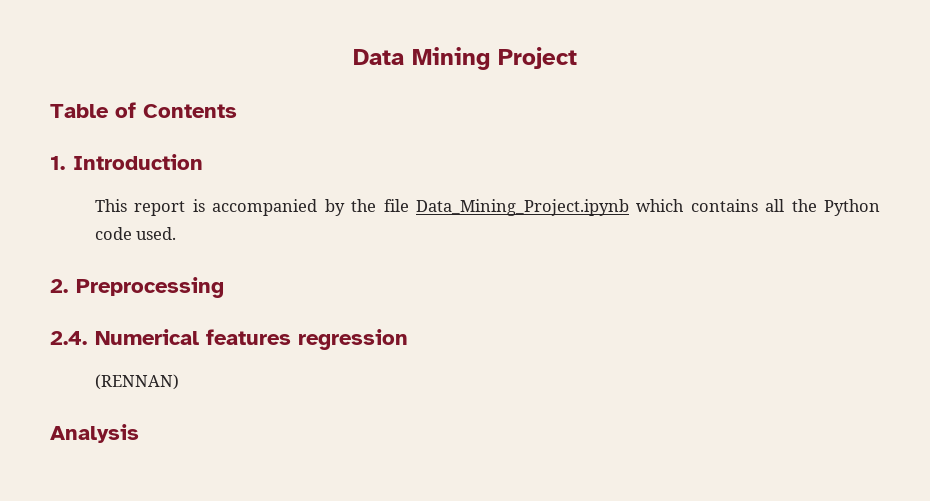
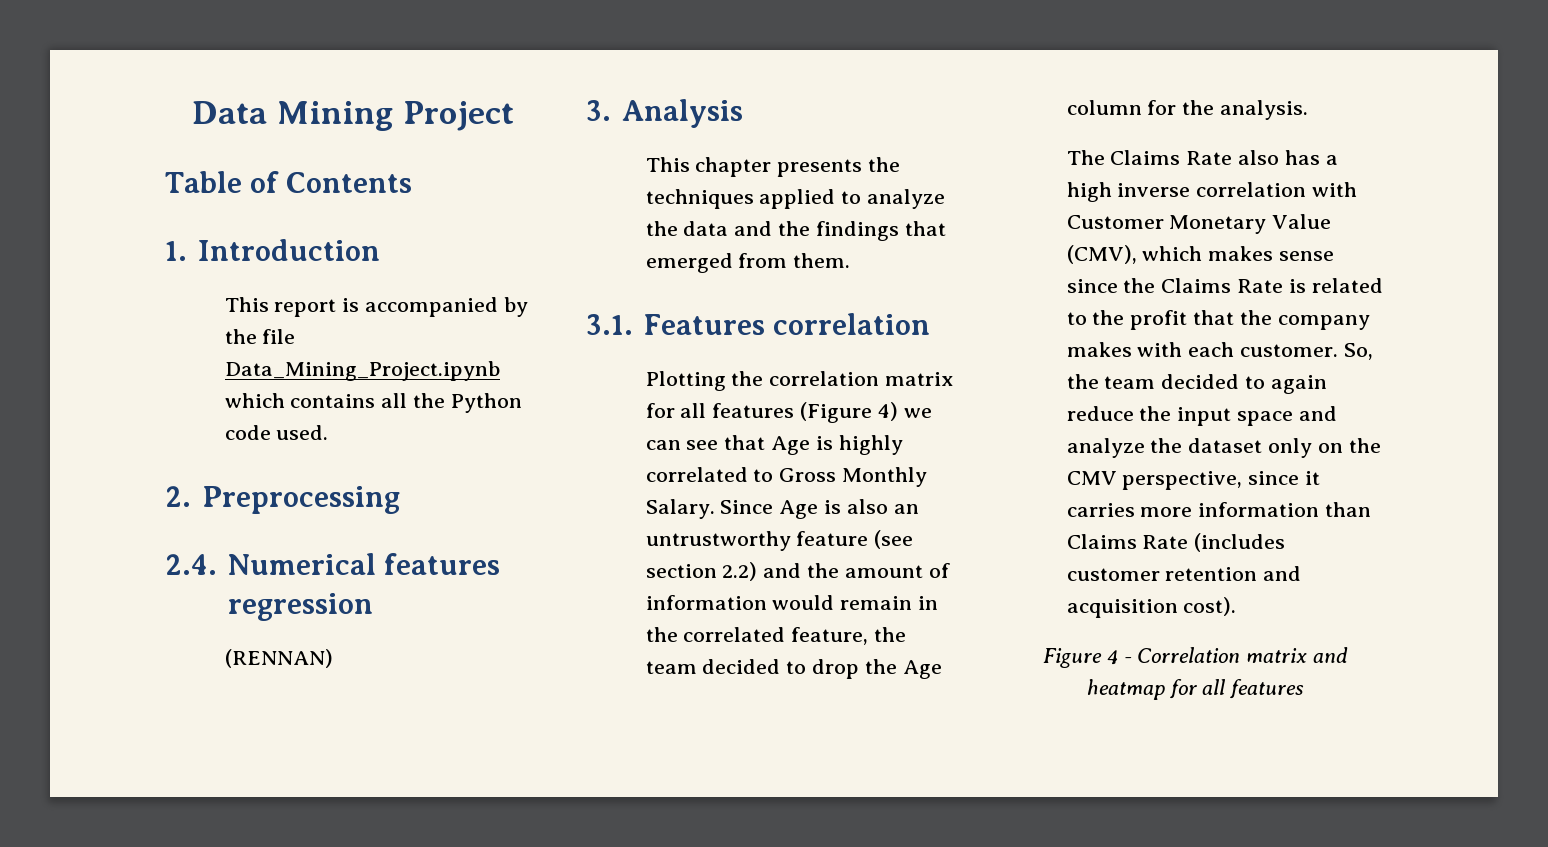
- Analysis
+ 3. Analysis
+ This chapter presents the techniques applied to analyze the data and the findings that emerged from them.
+ 3.1. Features correlation
+ Plotting the correlation matrix for all features (Figure 4) we can see that Age is highly correlated to Gross Monthly Salary. Since Age is also an untrustworthy feature (see section 2.2) and the amount of information would remain in the correlated feature, the team decided to drop the Age column for the analysis.
+ The Claims Rate also has a high inverse correlation with Customer Monetary Value (CMV), which makes sense since the Claims Rate is related to the profit that the company makes with each customer. So, the team decided to again reduce the input space and analyze the dataset only on the CMV perspective, since it carries more information than Claims Rate (includes customer retention and acquisition cost).
+ Figure 4 - Correlation matrix and heatmap for all features

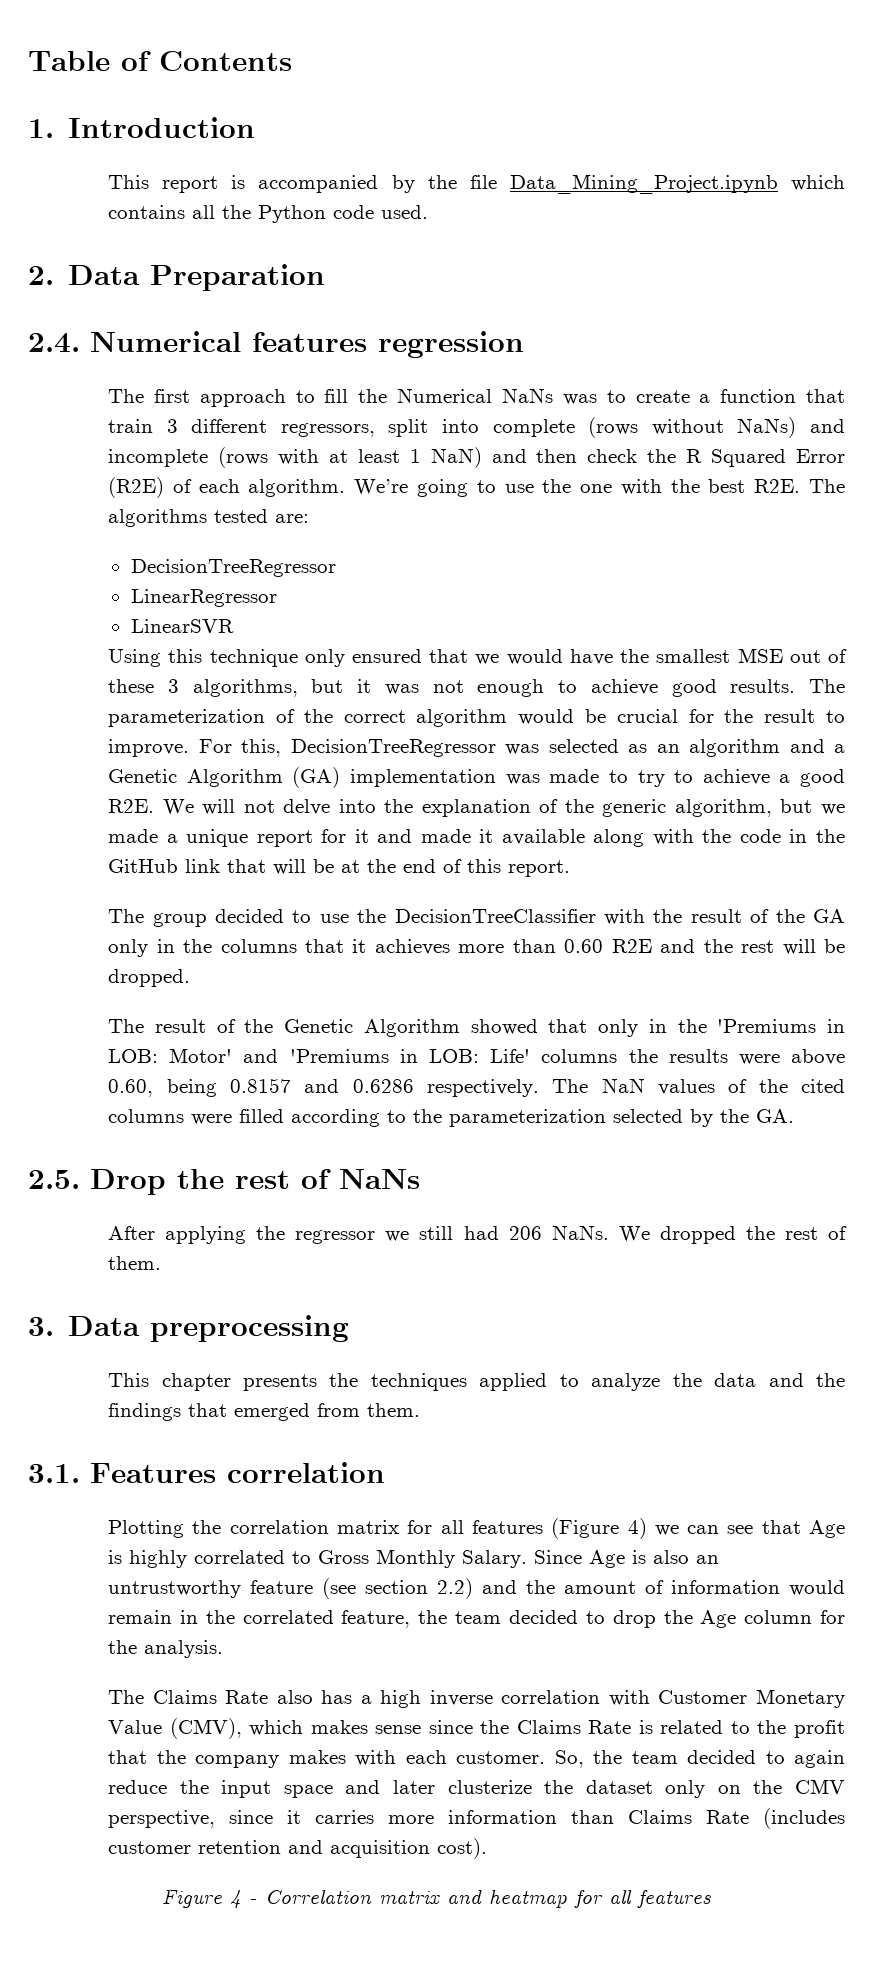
- Data Mining Project
- 2. Preprocessing
+ 2. Data Preparation
- (RENNAN)
- 3. Analysis
+ The first approach to fill the Numerical NaNs was to create a function that train 3 different regressors, split into complete (rows without NaNs) and incomplete (rows with at least 1 NaN) and then check the R Squared Error (R2E) of each algorithm. We’re going to use the one with the best R2E. The algorithms tested are:
+ DecisionTreeRegressor
+ LinearRegressor
+ LinearSVR
+ Using this technique only ensured that we would have the smallest MSE out of these 3 algorithms, but it was not enough to achieve good results. The parameterization of the correct algorithm would be crucial for the result to improve. For this, DecisionTreeRegressor was selected as an algorithm and a Genetic Algorithm (GA) implementation was made to try to achieve a good R2E. We will not delve into the explanation of the generic algorithm, but we made a unique report for it and made it available along with the code in the GitHub link that will be at the end of this report.
+ The group decided to use the DecisionTreeClassifier with the result of the GA only in the columns that it achieves more than 0.60 R2E and the rest will be dropped.
+ The result of the Genetic Algorithm showed that only in the 'Premiums in LOB: Motor' and 'Premiums in LOB: Life' columns the results were above 0.60, being 0.8157 and 0.6286 respectively. The NaN values of the cited columns were filled according to the parameterization selected by the GA.
+ 2.5. Drop the rest of NaNs
+ After applying the regressor we still had 206 NaNs. We dropped the rest of them.
+ 3. Data preprocessing
- So, the team decided to again reduce the input space and analyze the dataset only on the CMV perspective, since it carries more information than Claims Rate (includes customer retention and acquisition cost).
+ So, the team decided to again reduce the input space and later clusterize the dataset only on the CMV perspective, since it carries more information than Claims Rate (includes customer retention and acquisition cost).

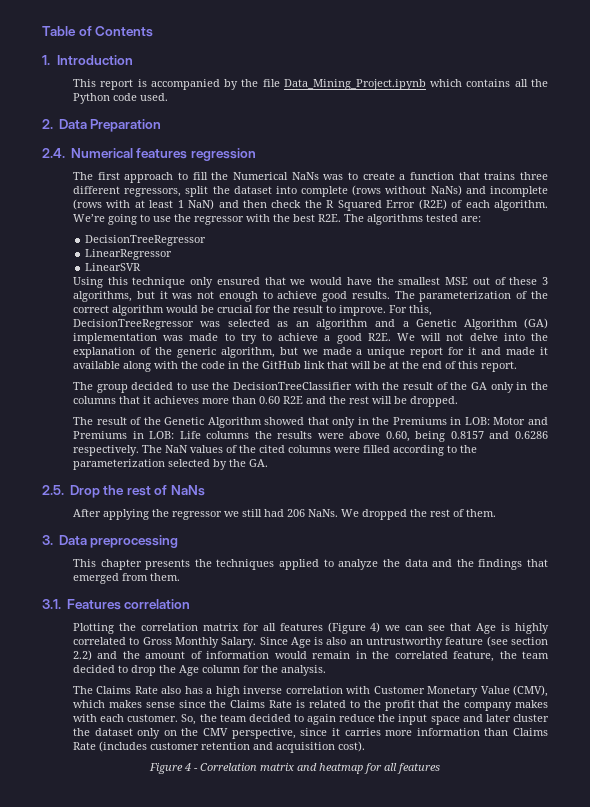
- The first approach to fill the Numerical NaNs was to create a function that train 3 different regressors, split into complete (rows without NaNs) and incomplete (rows with at least 1 NaN) and then check the R Squared Error (R2E) of each algorithm.
+ The first approach to fill the Numerical NaNs was to create a function that trains three different regressors, split the dataset into complete (rows without NaNs) and incomplete (rows with at least 1 NaN) and then check the R Squared Error (R2E) of each algorithm.
- We’re going to use the one with the best R2E. The algorithms tested are:
+ We’re going to use the regressor with the best R2E. The algorithms tested are:
- The result of the Genetic Algorithm showed that only in the 'Premiums in LOB: Motor' and 'Premiums in LOB: Life' columns the results were above 0.60, being 0.8157 and 0.6286 respectively.
+ The result of the Genetic Algorithm showed that only in the Premiums in LOB: Motor and Premiums in LOB: Life columns the results were above 0.60, being 0.8157 and 0.6286 respectively.
- So, the team decided to again reduce the input space and later clusterize the dataset only on the CMV perspective, since it carries more information than Claims Rate (includes customer retention and acquisition cost).
+ So, the team decided to again reduce the input space and later cluster the dataset only on the CMV perspective, since it carries more information than Claims Rate (includes customer retention and acquisition cost).

